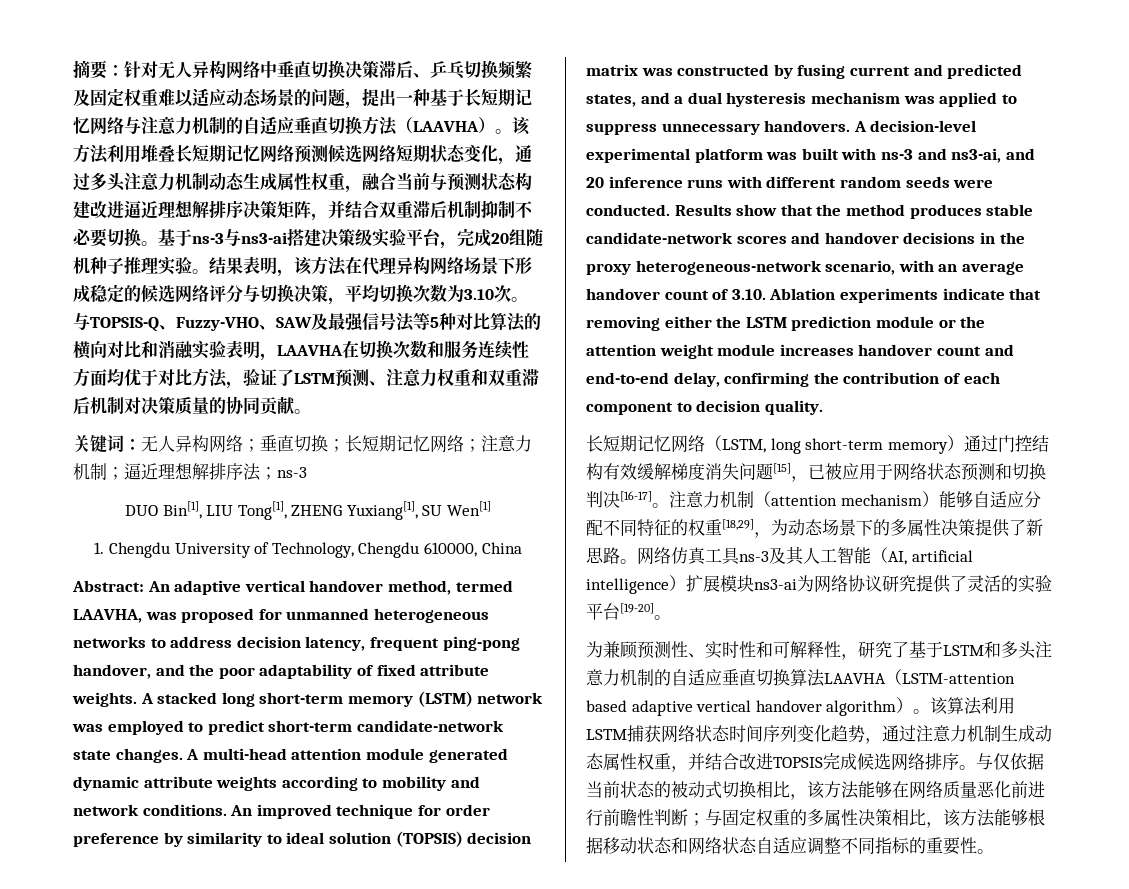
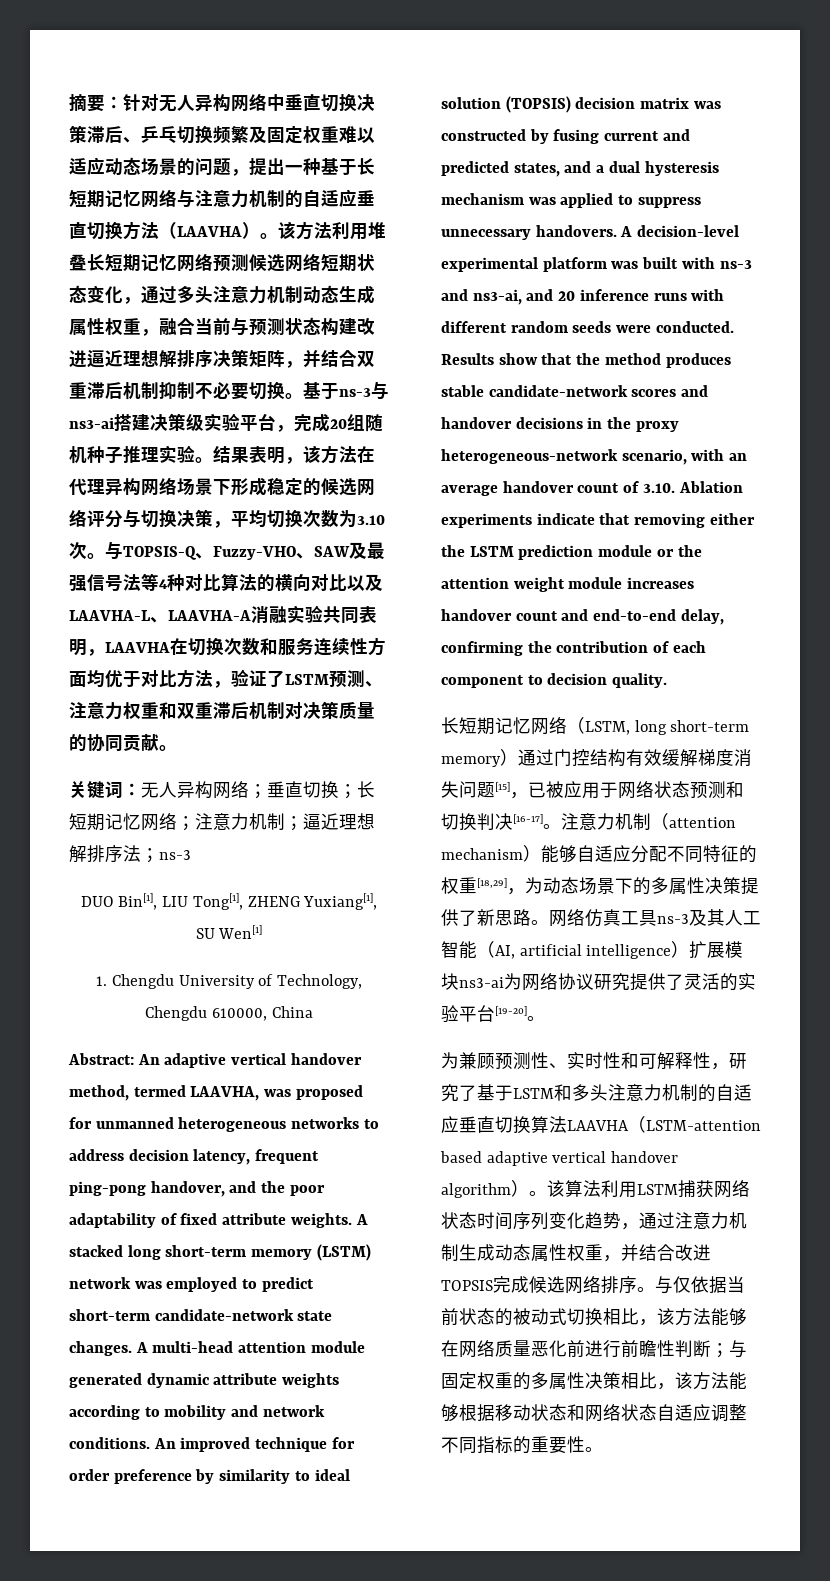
- 与TOPSIS-Q、Fuzzy-VHO、SAW及最强信号法等5种对比算法的横向对比和消融实验表明，LAAVHA在切换次数和服务连续性方面均优于对比方法，验证了LSTM预测、注意力权重和双重滞后机制对决策质量的协同贡献。
+ 与TOPSIS-Q、Fuzzy-VHO、SAW及最强信号法等4种对比算法的横向对比以及LAAVHA-L、LAAVHA-A消融实验共同表明，LAAVHA在切换次数和服务连续性方面均优于对比方法，验证了LSTM预测、注意力权重和双重滞后机制对决策质量的协同贡献。

